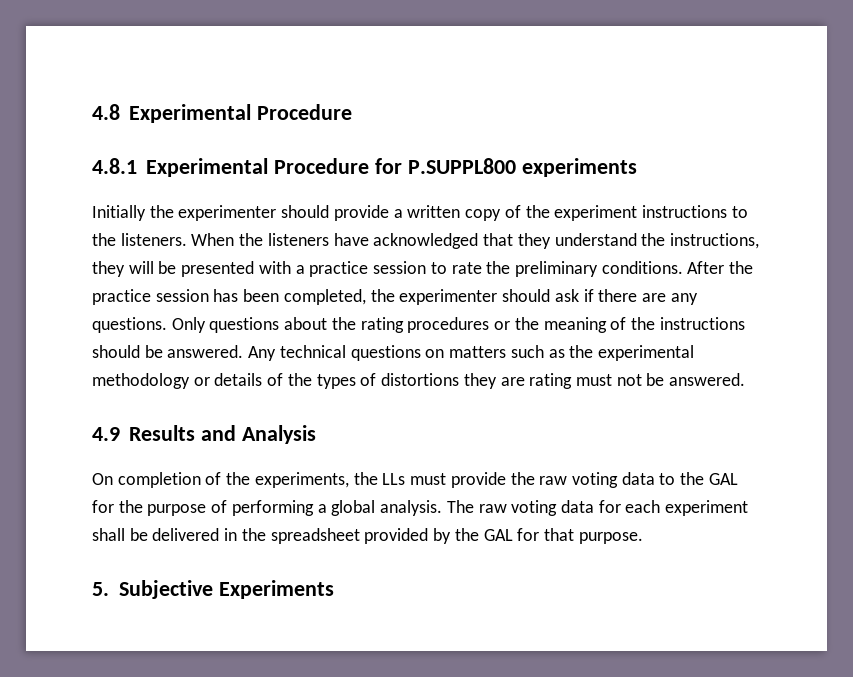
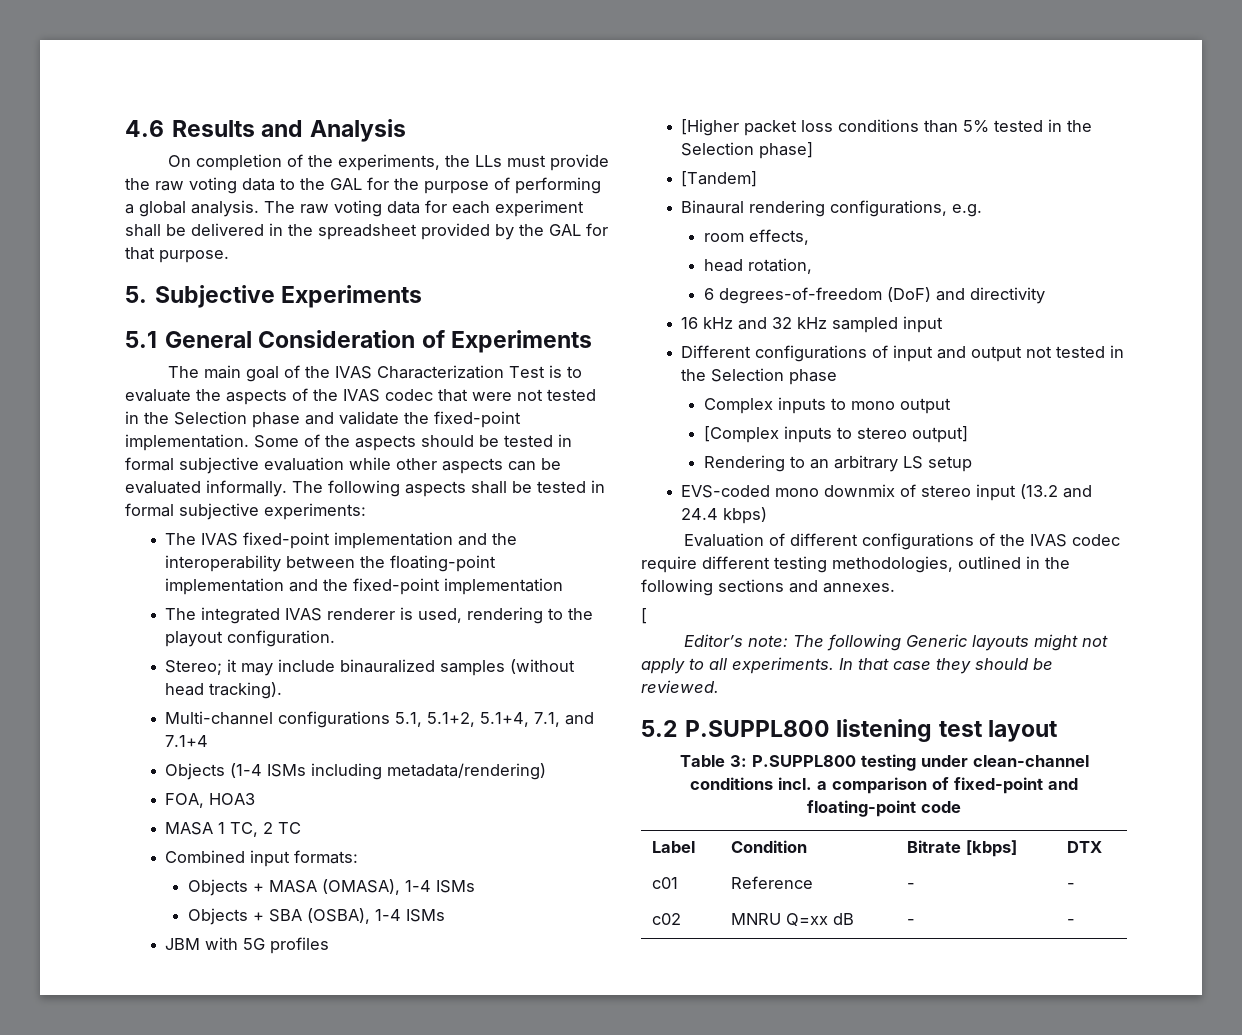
- 4.8 Experimental Procedure
- 4.8.1 Experimental Procedure for P.SUPPL800 experiments
- Initially the experimenter should provide a written copy of the experiment instructions to the listeners. When the listeners have acknowledged that they understand the instructions, they will be presented with a practice session to rate the preliminary conditions. After the practice session has been completed, the experimenter should ask if there are any questions. Only questions about the rating procedures or the meaning of the instructions should be answered. Any technical questions on matters such as the experimental methodology or details of the types of distortions they are rating must not be answered.
- 4.9 Results and Analysis
+ 4.6 Results and Analysis
+ 5.1 General Consideration of Experiments
+ The main goal of the IVAS Characterization Test is to evaluate the aspects of the IVAS codec that were not tested in the Selection phase and validate the fixed-point implementation. Some of the aspects should be tested in formal subjective evaluation while other aspects can be evaluated informally. The following aspects shall be tested in formal subjective experiments:
+ The IVAS fixed-point implementation and the interoperability between the floating-point implementation and the fixed-point implementation
+ The integrated IVAS renderer is used, rendering to the playout configuration.
+ Stereo; it may include binauralized samples (without head tracking).
+ Multi-channel configurations 5.1, 5.1+2, 5.1+4, 7.1, and 7.1+4
+ Objects (1-4 ISMs including metadata/rendering)
+ FOA, HOA3
+ MASA 1 TC, 2 TC
+ Combined input formats:
+ Objects + MASA (OMASA), 1-4 ISMs
+ Objects + SBA (OSBA), 1-4 ISMs
+ JBM with 5G profiles
+ [Higher packet loss conditions than 5% tested in the Selection phase]
+ [Tandem]
+ Binaural rendering configurations, e.g.
+ room effects,
+ head rotation,
+ 6 degrees-of-freedom (DoF) and directivity
+ 16 kHz and 32 kHz sampled input
+ Different configurations of input and output not tested in the Selection phase
+ Complex inputs to mono output
+ [Complex inputs to stereo output]
+ Rendering to an arbitrary LS setup
+ EVS-coded mono downmix of stereo input (13.2 and 24.4 kbps)
+ Evaluation of different configurations of the IVAS codec require different testing methodologies, outlined in the following sections and annexes.
+ [
+ Editor’s note: The following Generic layouts might not apply to all experiments. In that case they should be reviewed.
+ 5.2 P.SUPPL800 listening test layout
+ Table 3: P.SUPPL800 testing under clean-channel conditions incl. a comparison of fixed-point and floating-point code
+ Label | Condition | Bitrate [kbps] | DTX
+ c01 | Reference | - | -
+ c02 | MNRU Q=xx dB | - | -

